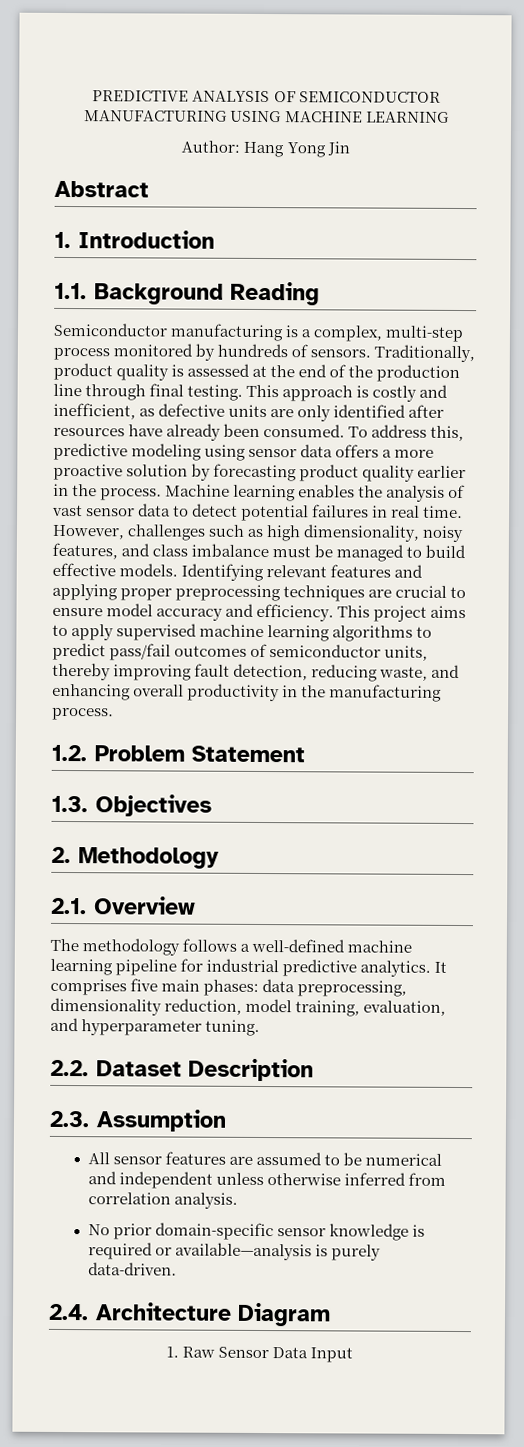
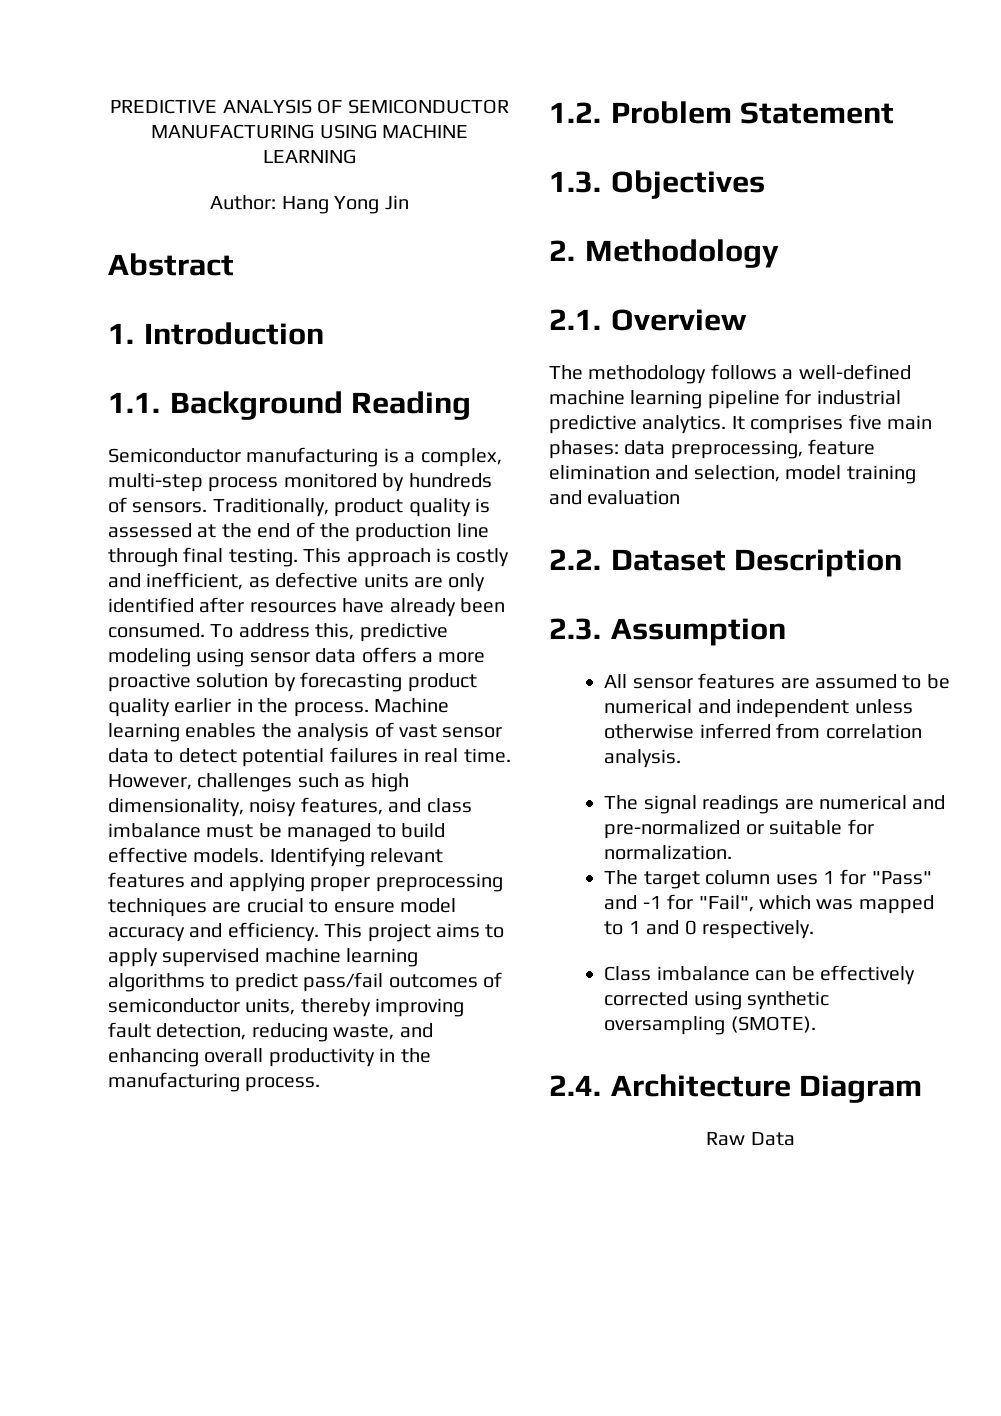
- It comprises five main phases: data preprocessing, dimensionality reduction, model training, evaluation, and hyperparameter tuning.
+ It comprises five main phases: data preprocessing, feature elimination and selection, model training and evaluation
- No prior domain-specific sensor knowledge is required or available—analysis is purely data-driven.
+ The signal readings are numerical and pre-normalized or suitable for normalization.
+ The target column uses 1 for "Pass" and -1 for "Fail", which was mapped to 1 and 0 respectively.
+ Class imbalance can be effectively corrected using synthetic oversampling (SMOTE).
  2.4. Architecture Diagram
- 1. Raw Sensor Data Input
+ Raw Data

